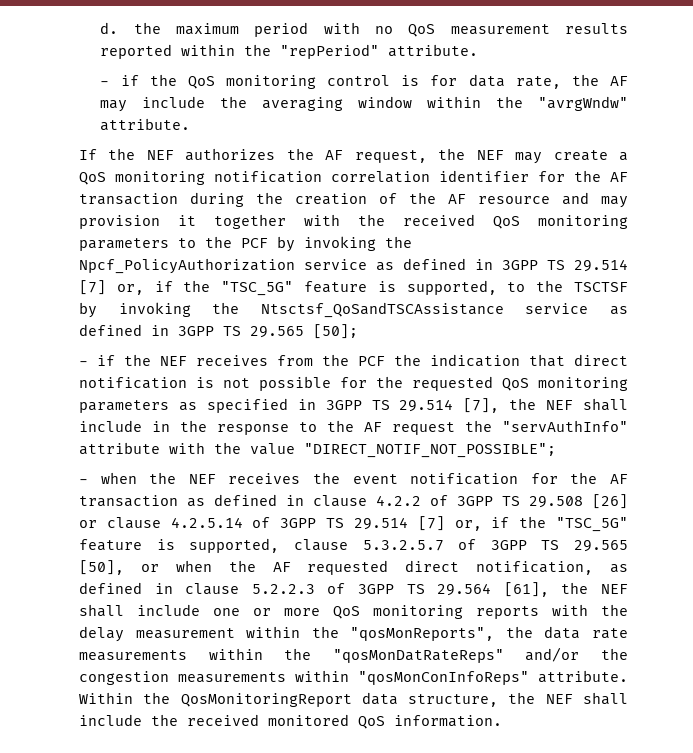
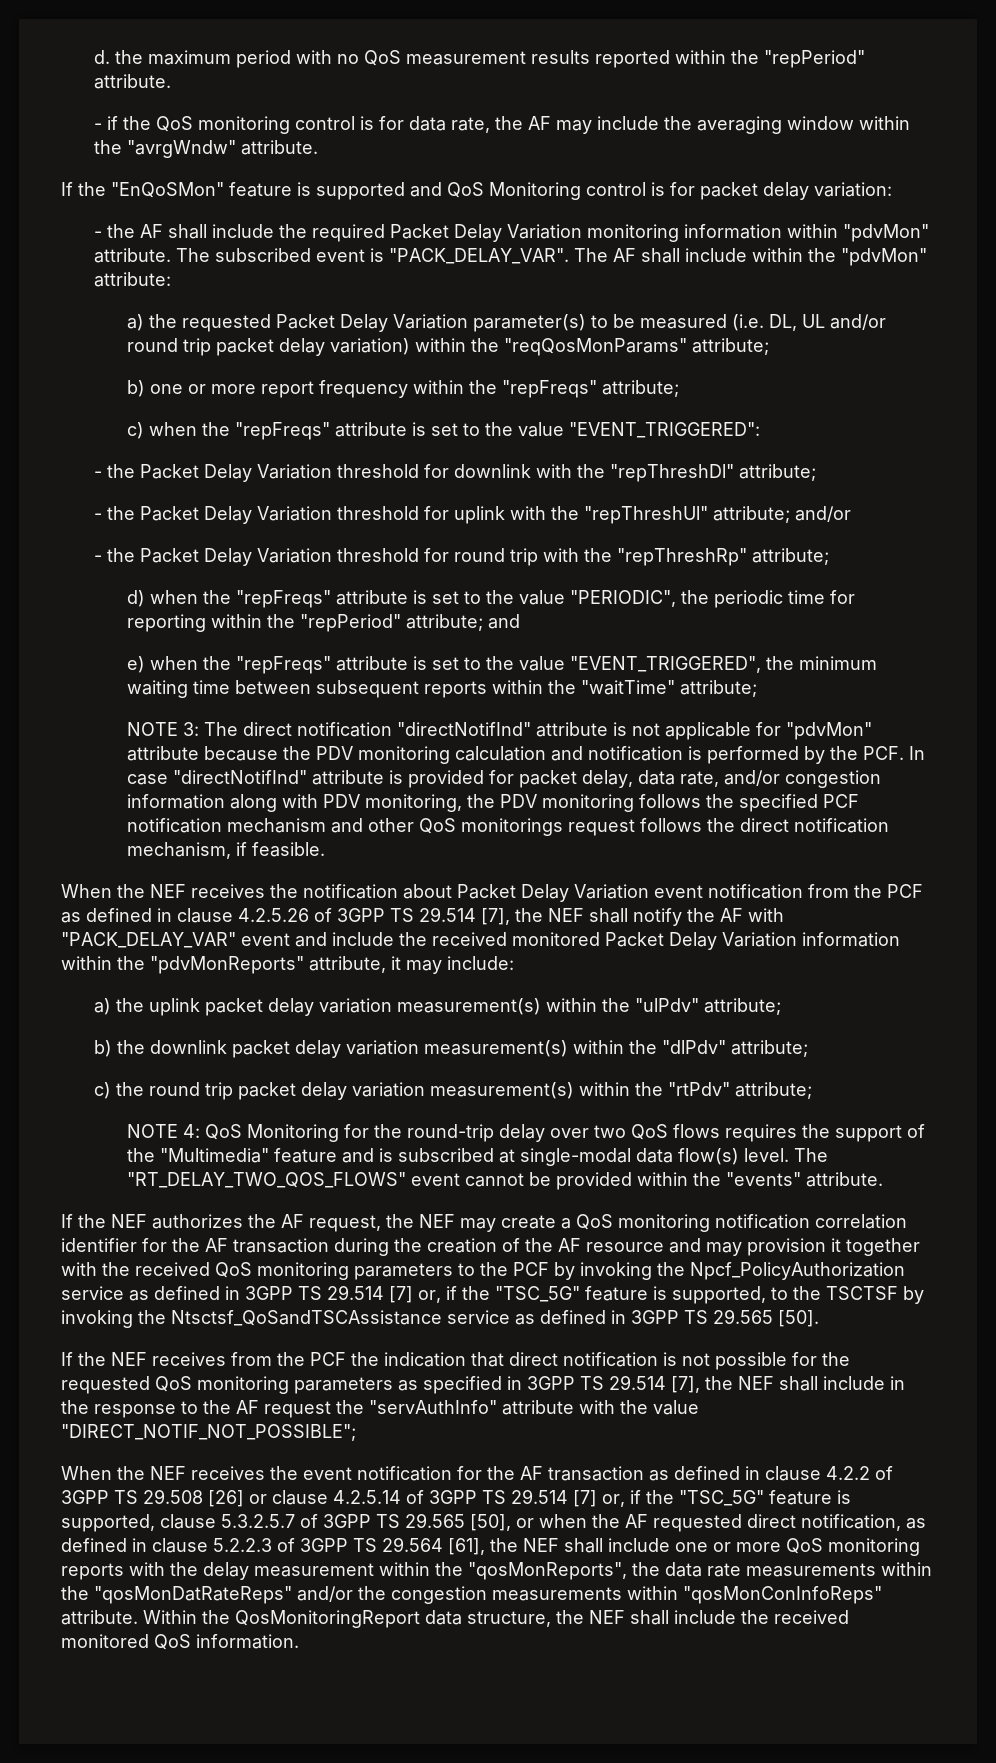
+ If the "EnQoSMon" feature is supported and QoS Monitoring control is for packet delay variation:
+ - the AF shall include the required Packet Delay Variation monitoring information within "pdvMon" attribute. The subscribed event is "PACK_DELAY_VAR". The AF shall include within the "pdvMon" attribute:
+ a) the requested Packet Delay Variation parameter(s) to be measured (i.e. DL, UL and/or round trip packet delay variation) within the "reqQosMonParams" attribute;
+ b) one or more report frequency within the "repFreqs" attribute;
+ c) when the "repFreqs" attribute is set to the value "EVENT_TRIGGERED":
+ - the Packet Delay Variation threshold for downlink with the "repThreshDl" attribute;
+ - the Packet Delay Variation threshold for uplink with the "repThreshUl" attribute; and/or
+ - the Packet Delay Variation threshold for round trip with the "repThreshRp" attribute;
+ d) when the "repFreqs" attribute is set to the value "PERIODIC", the periodic time for reporting within the "repPeriod" attribute; and
+ e) when the "repFreqs" attribute is set to the value "EVENT_TRIGGERED", the minimum waiting time between subsequent reports within the "waitTime" attribute;
+ NOTE 3: The direct notification "directNotifInd" attribute is not applicable for "pdvMon" attribute because the PDV monitoring calculation and notification is performed by the PCF. In case "directNotifInd" attribute is provided for packet delay, data rate, and/or congestion information along with PDV monitoring, the PDV monitoring follows the specified PCF notification mechanism and other QoS monitorings request follows the direct notification mechanism, if feasible.
+ When the NEF receives the notification about Packet Delay Variation event notification from the PCF as defined in clause 4.2.5.26 of 3GPP TS 29.514 [7], the NEF shall notify the AF with "PACK_DELAY_VAR" event and include the received monitored Packet Delay Variation information within the "pdvMonReports" attribute, it may include:
+ a) the uplink packet delay variation measurement(s) within the "ulPdv" attribute;
+ b) the downlink packet delay variation measurement(s) within the "dlPdv" attribute;
+ c) the round trip packet delay variation measurement(s) within the "rtPdv" attribute;
+ NOTE 4: QoS Monitoring for the round-trip delay over two QoS flows requires the support of the "Multimedia" feature and is subscribed at single-modal data flow(s) level. The "RT_DELAY_TWO_QOS_FLOWS" event cannot be provided within the "events" attribute.
- If the NEF authorizes the AF request, the NEF may create a QoS monitoring notification correlation identifier for the AF transaction during the creation of the AF resource and may provision it together with the received QoS monitoring parameters to the PCF by invoking the Npcf_PolicyAuthorization service as defined in 3GPP TS 29.514 [7] or, if the "TSC_5G" feature is supported, to the TSCTSF by invoking the Ntsctsf_QoSandTSCAssistance service as defined in 3GPP TS 29.565 [50];
- - if the NEF receives from the PCF the indication that direct notification is not possible for the requested QoS monitoring parameters as specified in 3GPP TS 29.514 [7], the NEF shall include in the response to the AF request the "servAuthInfo" attribute with the value "DIRECT_NOTIF_NOT_POSSIBLE";
+ If the NEF authorizes the AF request, the NEF may create a QoS monitoring notification correlation identifier for the AF transaction during the creation of the AF resource and may provision it together with the received QoS monitoring parameters to the PCF by invoking the Npcf_PolicyAuthorization service as defined in 3GPP TS 29.514 [7] or, if the "TSC_5G" feature is supported, to the TSCTSF by invoking the Ntsctsf_QoSandTSCAssistance service as defined in 3GPP TS 29.565 [50].
+ If the NEF receives from the PCF the indication that direct notification is not possible for the requested QoS monitoring parameters as specified in 3GPP TS 29.514 [7], the NEF shall include in the response to the AF request the "servAuthInfo" attribute with the value "DIRECT_NOTIF_NOT_POSSIBLE";
- - when the NEF receives the event notification for the AF transaction as defined in clause 4.2.2 of 3GPP TS 29.508 [26] or clause 4.2.5.14 of 3GPP TS 29.514 [7] or, if the "TSC_5G" feature is supported, clause 5.3.2.5.7 of 3GPP TS 29.565 [50], or when the AF requested direct notification, as defined in clause 5.2.2.3 of 3GPP TS 29.564 [61], the NEF shall include one or more QoS monitoring reports with the delay measurement within the "qosMonReports", the data rate measurements within the "qosMonDatRateReps" and/or the congestion measurements within "qosMonConInfoReps" attribute.
+ When the NEF receives the event notification for the AF transaction as defined in clause 4.2.2 of 3GPP TS 29.508 [26] or clause 4.2.5.14 of 3GPP TS 29.514 [7] or, if the "TSC_5G" feature is supported, clause 5.3.2.5.7 of 3GPP TS 29.565 [50], or when the AF requested direct notification, as defined in clause 5.2.2.3 of 3GPP TS 29.564 [61], the NEF shall include one or more QoS monitoring reports with the delay measurement within the "qosMonReports", the data rate measurements within the "qosMonDatRateReps" and/or the congestion measurements within "qosMonConInfoReps" attribute.

